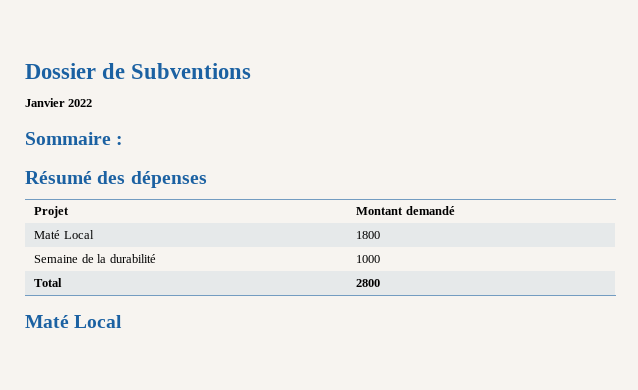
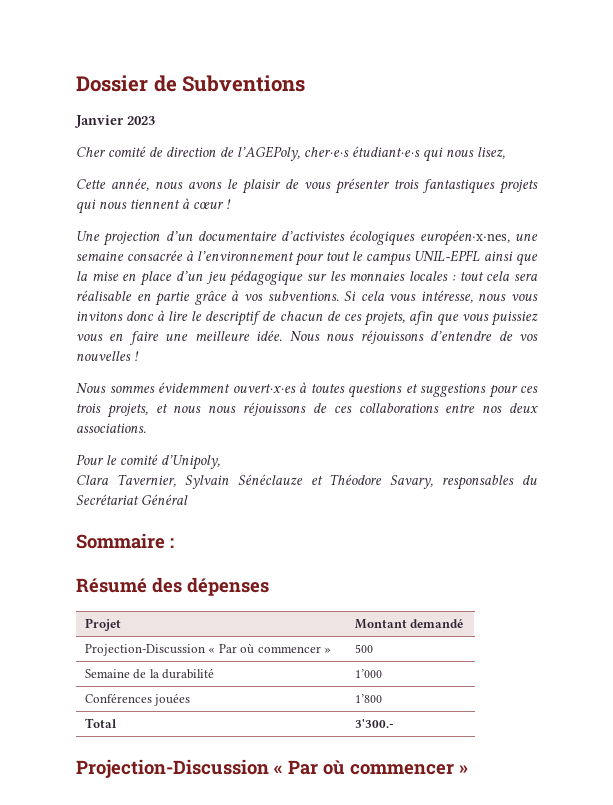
- Janvier 2022
+ Janvier 2023
+ Cher comité de direction de l’AGEPoly, cher·e·s étudiant·e·s qui nous lisez,
+ Cette année, nous avons le plaisir de vous présenter trois fantastiques projets qui nous tiennent à cœur !
+ Une projection d’un documentaire d’activistes écologiques européen·x·nes, une semaine consacrée à l’environnement pour tout le campus UNIL-EPFL ainsi que la mise en place d’un jeu pédagogique sur les monnaies locales : tout cela sera réalisable en partie grâce à vos subventions. Si cela vous intéresse, nous vous invitons donc à lire le descriptif de chacun de ces projets, afin que vous puissiez vous en faire une meilleure idée. Nous nous réjouissons d’entendre de vos nouvelles !
+ Nous sommes évidemment ouvert·x·es à toutes questions et suggestions pour ces trois projets, et nous nous réjouissons de ces collaborations entre nos deux associations.
+ Pour le comité d’Unipoly,
+ Clara Tavernier, Sylvain Sénéclauze et Théodore Savary, responsables du Secrétariat Général
- Maté Local | 1800
- Semaine de la durabilité | 1000
- Total | 2800
- Maté Local
+ Projection-Discussion « Par où commencer » | 500
+ Semaine de la durabilité | 1’000
+ Conférences jouées | 1’800
+ Total | 3'300.-
+ Projection-Discussion « Par où commencer »

